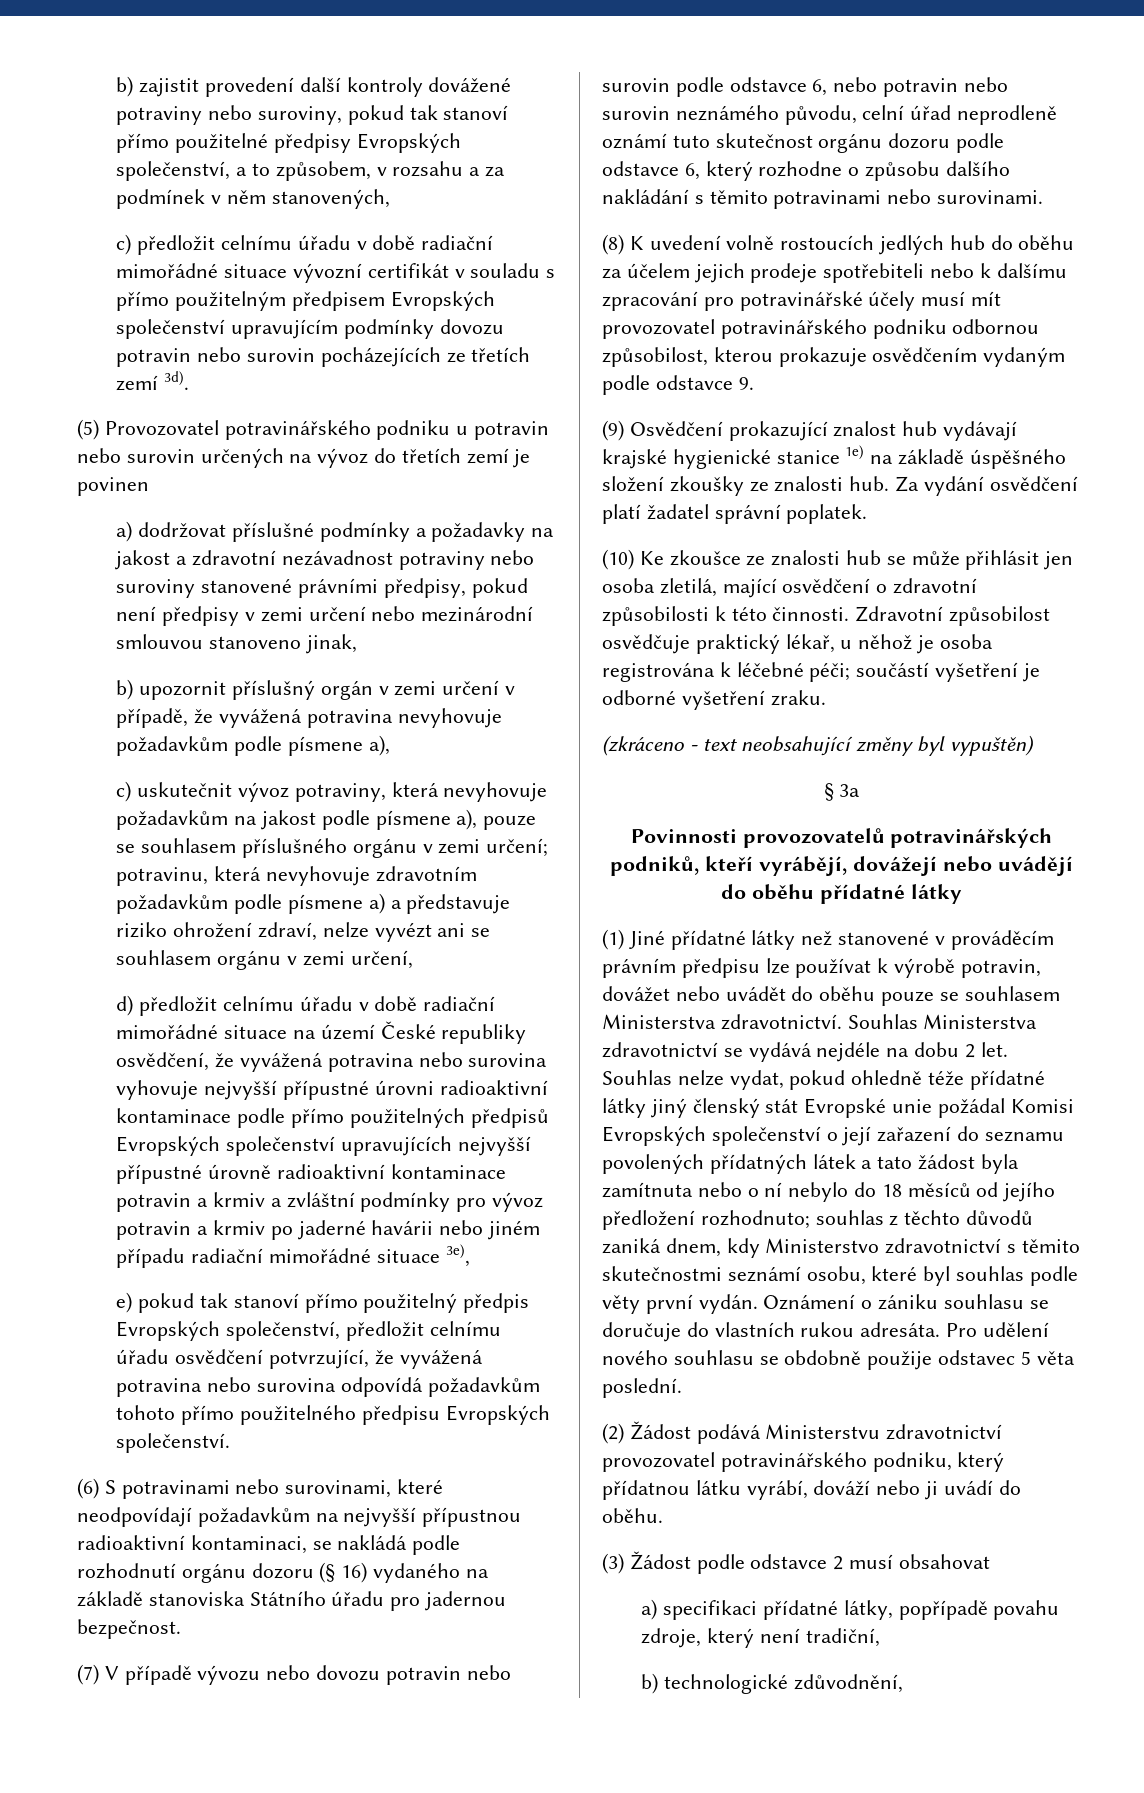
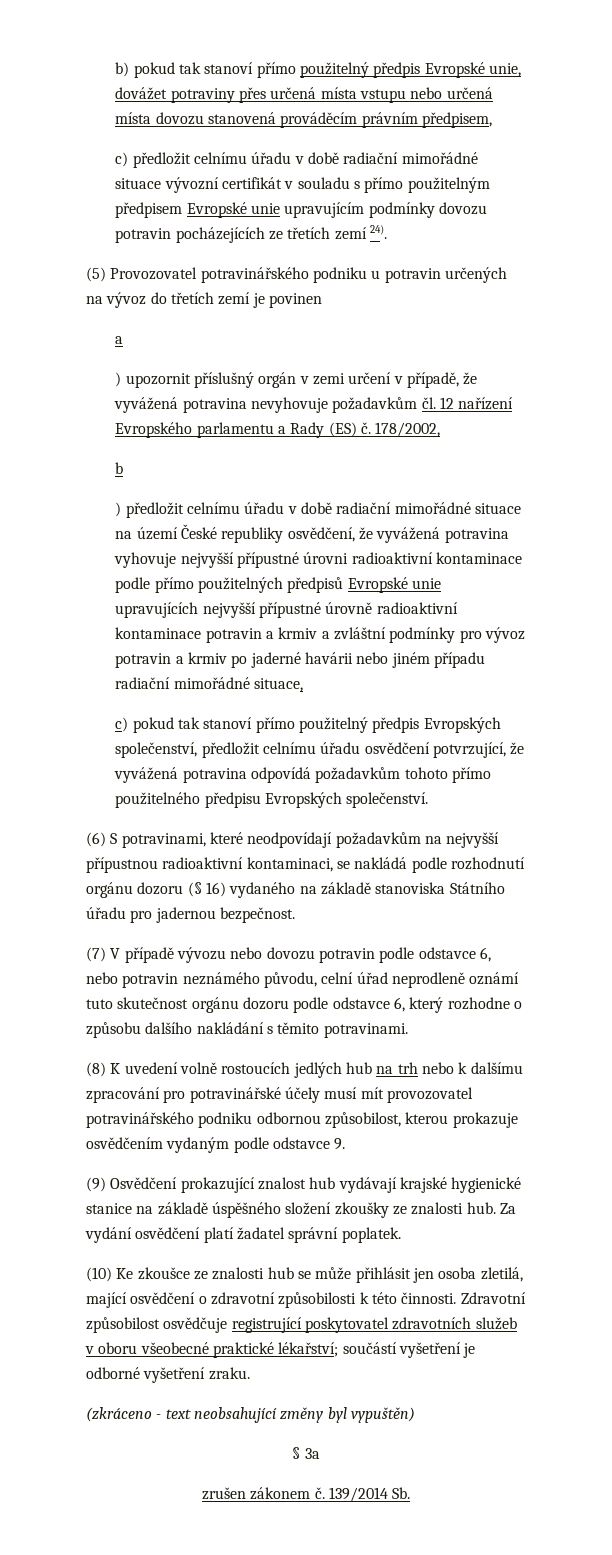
- b) zajistit provedení další kontroly dovážené potraviny nebo suroviny, pokud tak stanoví přímo použitelné předpisy Evropských společenství, a to způsobem, v rozsahu a za podmínek v něm stanovených,
+ b) pokud tak stanoví přímo použitelný předpis Evropské unie, dovážet potraviny přes určená místa vstupu nebo určená místa dovozu stanovená prováděcím právním předpisem,
- c) předložit celnímu úřadu v době radiační mimořádné situace vývozní certifikát v souladu s přímo použitelným předpisem Evropských společenství upravujícím podmínky dovozu potravin nebo surovin pocházejících ze třetích zemí 3d).
+ c) předložit celnímu úřadu v době radiační mimořádné situace vývozní certifikát v souladu s přímo použitelným předpisem Evropské unie upravujícím podmínky dovozu potravin pocházejících ze třetích zemí 24).
- (5) Provozovatel potravinářského podniku u potravin nebo surovin určených na vývoz do třetích zemí je povinen
- a) dodržovat příslušné podmínky a požadavky na jakost a zdravotní nezávadnost potraviny nebo suroviny stanovené právními předpisy, pokud není předpisy v zemi určení nebo mezinárodní smlouvou stanoveno jinak,
- b) upozornit příslušný orgán v zemi určení v případě, že vyvážená potravina nevyhovuje požadavkům podle písmene a),
- c) uskutečnit vývoz potraviny, která nevyhovuje požadavkům na jakost podle písmene a), pouze se souhlasem příslušného orgánu v zemi určení; potravinu, která nevyhovuje zdravotním požadavkům podle písmene a) a představuje riziko ohrožení zdraví, nelze vyvézt ani se souhlasem orgánu v zemi určení,
- d) předložit celnímu úřadu v době radiační mimořádné situace na území České republiky osvědčení, že vyvážená potravina nebo surovina vyhovuje nejvyšší přípustné úrovni radioaktivní kontaminace podle přímo použitelných předpisů Evropských společenství upravujících nejvyšší přípustné úrovně radioaktivní kontaminace potravin a krmiv a zvláštní podmínky pro vývoz potravin a krmiv po jaderné havárii nebo jiném případu radiační mimořádné situace 3e),
- e) pokud tak stanoví přímo použitelný předpis Evropských společenství, předložit celnímu úřadu osvědčení potvrzující, že vyvážená potravina nebo surovina odpovídá požadavkům tohoto přímo použitelného předpisu Evropských společenství.
+ (5) Provozovatel potravinářského podniku u potravin určených na vývoz do třetích zemí je povinen
+ a
+ ) upozornit příslušný orgán v zemi určení v případě, že vyvážená potravina nevyhovuje požadavkům čl. 12 nařízení Evropského parlamentu a Rady (ES) č. 178/2002,
+ b
+ ) předložit celnímu úřadu v době radiační mimořádné situace na území České republiky osvědčení, že vyvážená potravina vyhovuje nejvyšší přípustné úrovni radioaktivní kontaminace podle přímo použitelných předpisů Evropské unie upravujících nejvyšší přípustné úrovně radioaktivní kontaminace potravin a krmiv a zvláštní podmínky pro vývoz potravin a krmiv po jaderné havárii nebo jiném případu radiační mimořádné situace,
+ c) pokud tak stanoví přímo použitelný předpis Evropských společenství, předložit celnímu úřadu osvědčení potvrzující, že vyvážená potravina odpovídá požadavkům tohoto přímo použitelného předpisu Evropských společenství.
- (6) S potravinami nebo surovinami, které neodpovídají požadavkům na nejvyšší přípustnou radioaktivní kontaminaci, se nakládá podle rozhodnutí orgánu dozoru (§ 16) vydaného na základě stanoviska Státního úřadu pro jadernou bezpečnost.
+ (6) S potravinami, které neodpovídají požadavkům na nejvyšší přípustnou radioaktivní kontaminaci, se nakládá podle rozhodnutí orgánu dozoru (§ 16) vydaného na základě stanoviska Státního úřadu pro jadernou bezpečnost.
- (7) V případě vývozu nebo dovozu potravin nebo surovin podle odstavce 6, nebo potravin nebo surovin neznámého původu, celní úřad neprodleně oznámí tuto skutečnost orgánu dozoru podle odstavce 6, který rozhodne o způsobu dalšího nakládání s těmito potravinami nebo surovinami.
+ (7) V případě vývozu nebo dovozu potravin podle odstavce 6, nebo potravin neznámého původu, celní úřad neprodleně oznámí tuto skutečnost orgánu dozoru podle odstavce 6, který rozhodne o způsobu dalšího nakládání s těmito potravinami.
- (8) K uvedení volně rostoucích jedlých hub do oběhu za účelem jejich prodeje spotřebiteli nebo k dalšímu zpracování pro potravinářské účely musí mít provozovatel potravinářského podniku odbornou způsobilost, kterou prokazuje osvědčením vydaným podle odstavce 9.
+ (8) K uvedení volně rostoucích jedlých hub na trh nebo k dalšímu zpracování pro potravinářské účely musí mít provozovatel potravinářského podniku odbornou způsobilost, kterou prokazuje osvědčením vydaným podle odstavce 9.
- (9) Osvědčení prokazující znalost hub vydávají krajské hygienické stanice 1e) na základě úspěšného složení zkoušky ze znalosti hub.
+ (9) Osvědčení prokazující znalost hub vydávají krajské hygienické stanice na základě úspěšného složení zkoušky ze znalosti hub.
- Zdravotní způsobilost osvědčuje praktický lékař, u něhož je osoba registrována k léčebné péči; součástí vyšetření je odborné vyšetření zraku.
+ Zdravotní způsobilost osvědčuje registrující poskytovatel zdravotních služeb v oboru všeobecné praktické lékařství; součástí vyšetření je odborné vyšetření zraku.
- Povinnosti provozovatelů potravinářských podniků, kteří vyrábějí, dovážejí nebo uvádějí do oběhu přídatné látky
- (1) Jiné přídatné látky než stanovené v prováděcím právním předpisu lze používat k výrobě potravin, dovážet nebo uvádět do oběhu pouze se souhlasem Ministerstva zdravotnictví. Souhlas Ministerstva zdravotnictví se vydává nejdéle na dobu 2 let. Souhlas nelze vydat, pokud ohledně téže přídatné látky jiný členský stát Evropské unie požádal Komisi Evropských společenství o její zařazení do seznamu povolených přídatných látek a tato žádost byla zamítnuta nebo o ní nebylo do 18 měsíců od jejího předložení rozhodnuto; souhlas z těchto důvodů zaniká dnem, kdy Ministerstvo zdravotnictví s těmito skutečnostmi seznámí osobu, které byl souhlas podle věty první vydán. Oznámení o zániku souhlasu se doručuje do vlastních rukou adresáta. Pro udělení nového souhlasu se obdobně použije odstavec 5 věta poslední.
- (2) Žádost podává Ministerstvu zdravotnictví provozovatel potravinářského podniku, který přídatnou látku vyrábí, dováží nebo ji uvádí do oběhu.
- (3) Žádost podle odstavce 2 musí obsahovat
- a) specifikaci přídatné látky, popřípadě povahu zdroje, který není tradiční,
- b) technologické zdůvodnění,
+ zrušen zákonem č. 139/2014 Sb.

